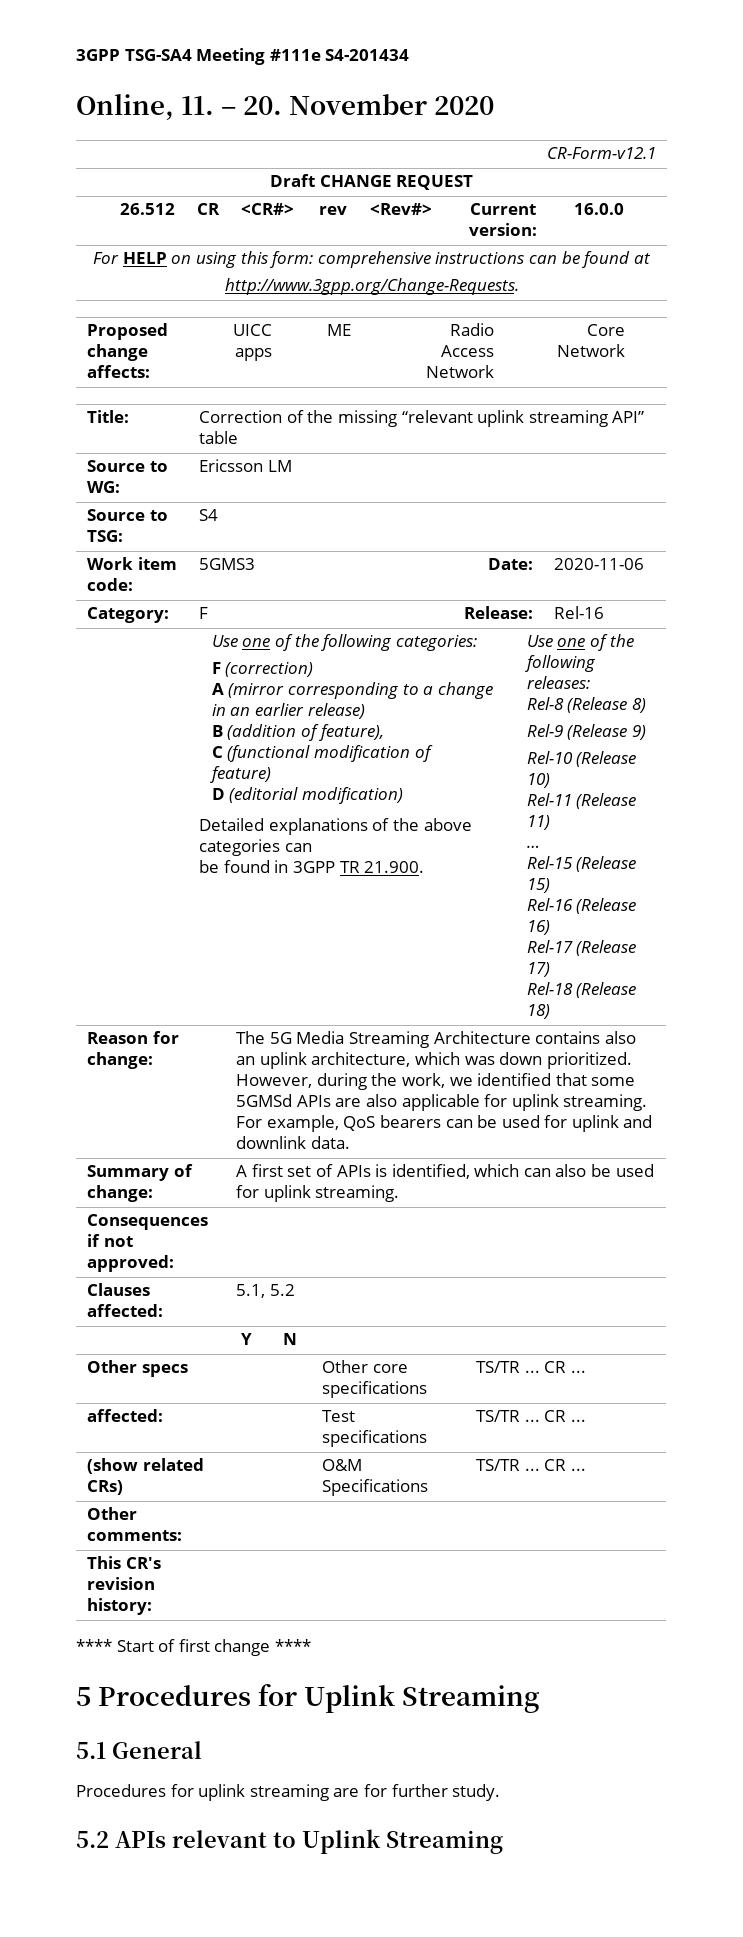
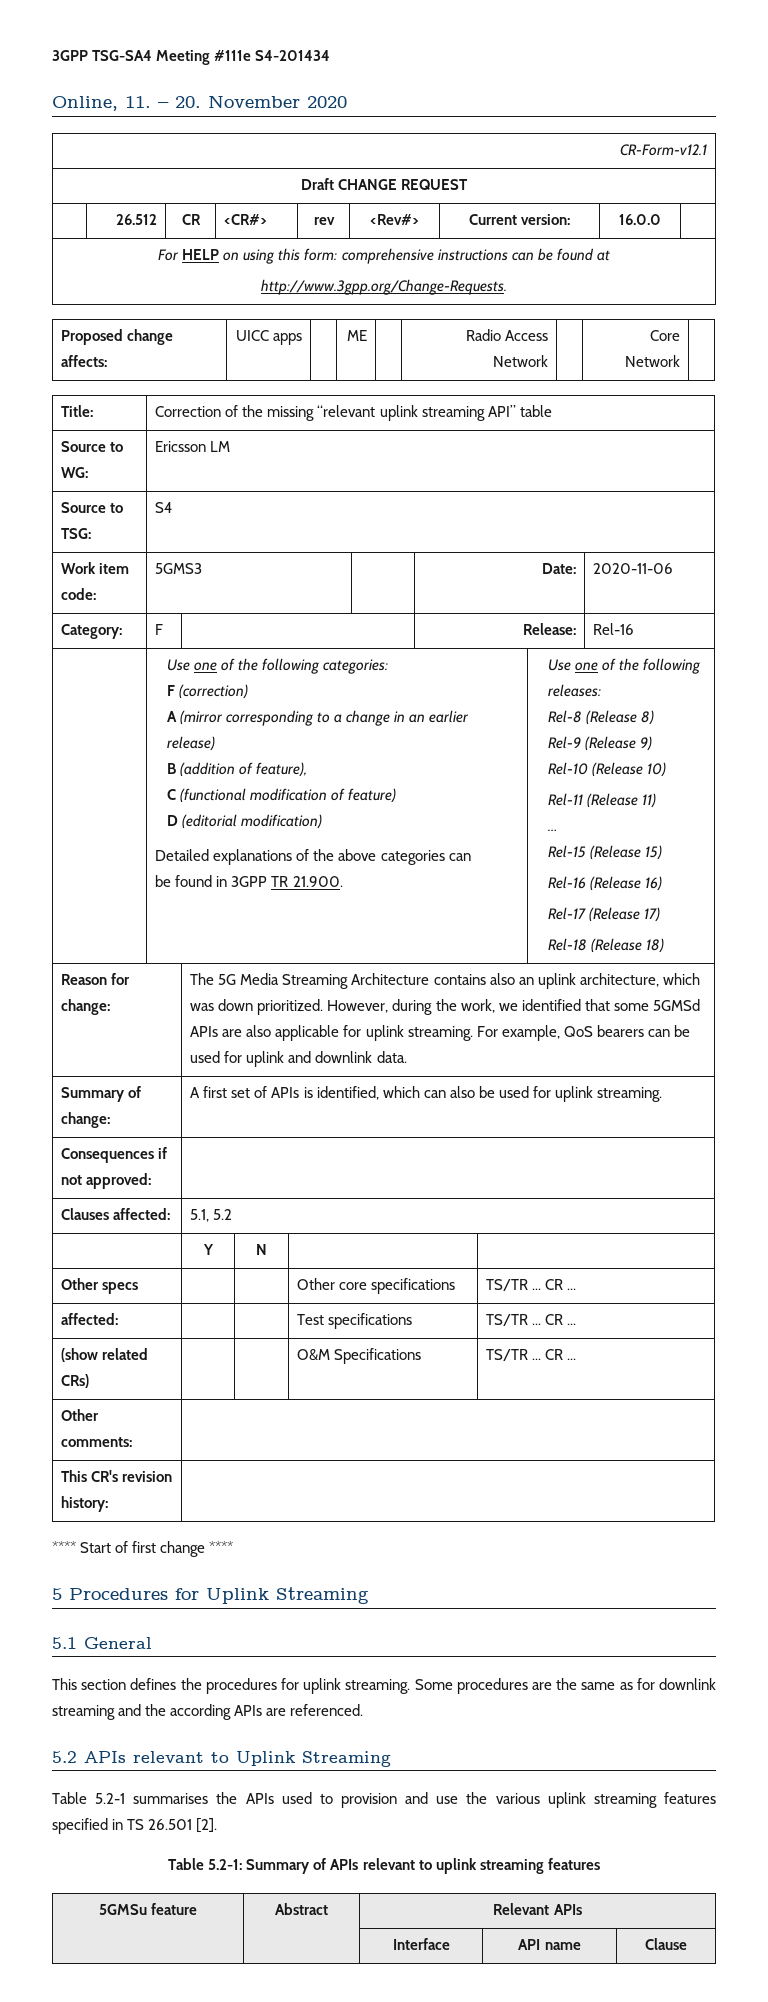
- Procedures for uplink streaming are for further study.
+ This section defines the procedures for uplink streaming. Some procedures are the same as for downlink streaming and the according APIs are referenced.
+ Table 5.2-1 summarises the APIs used to provision and use the various uplink streaming features specified in TS 26.501 [2].
+ Table 5.2-1: Summary of APIs relevant to uplink streaming features
+ 5GMSu feature | Abstract | Relevant APIs
+ | | Interface | API name | Clause

